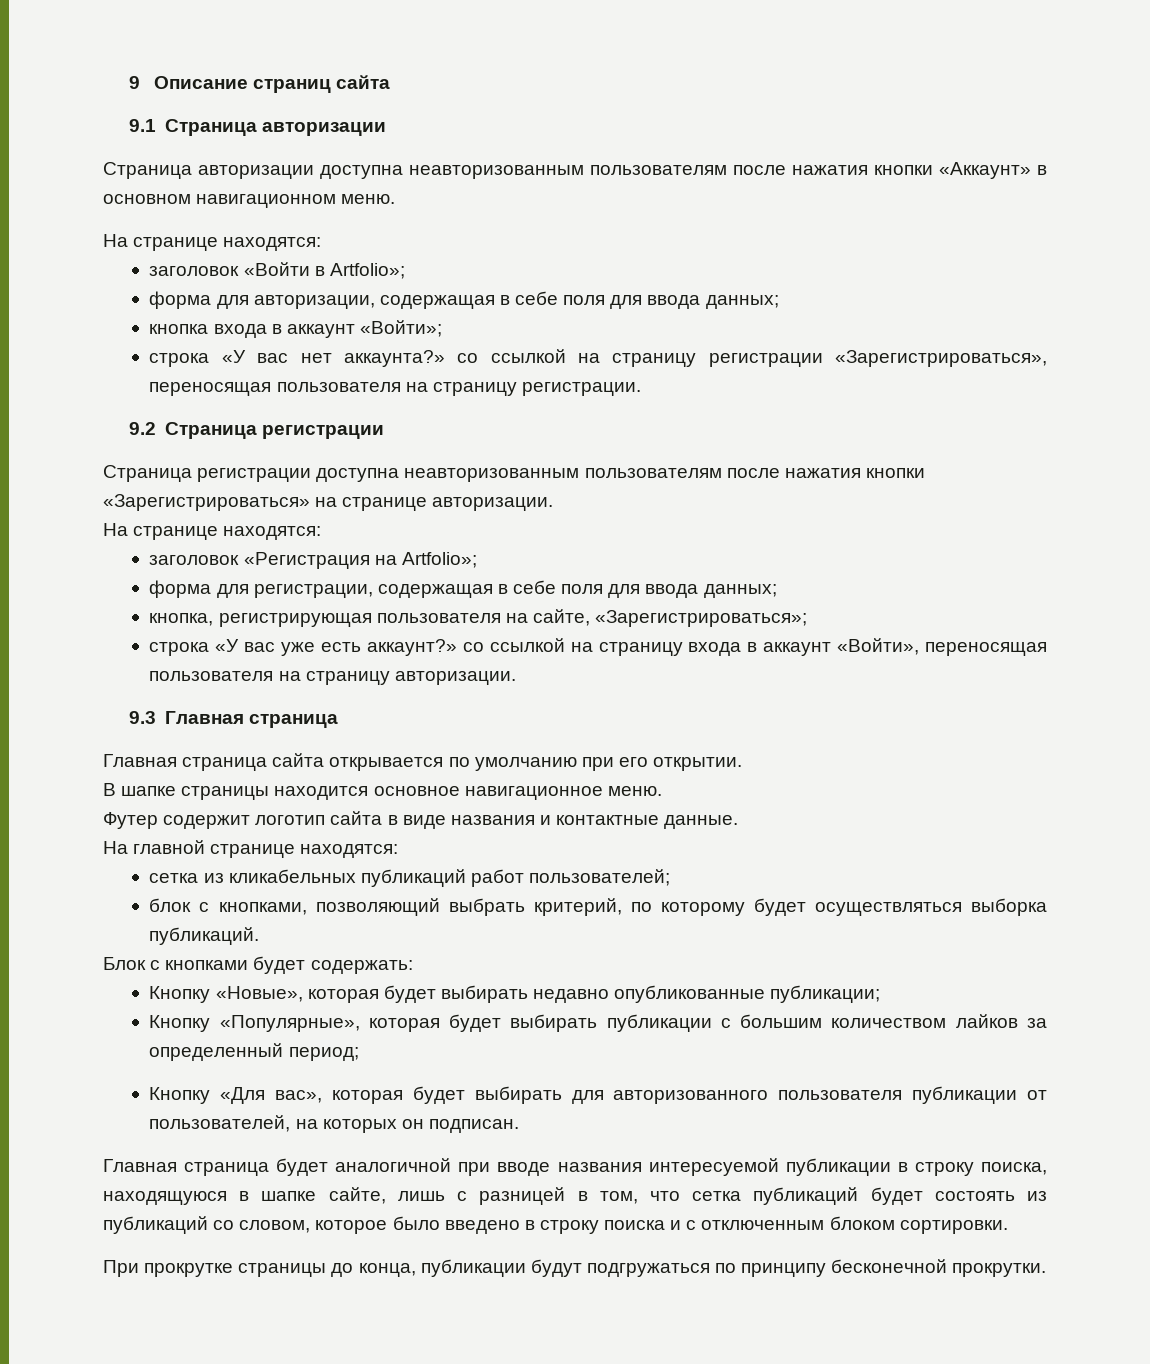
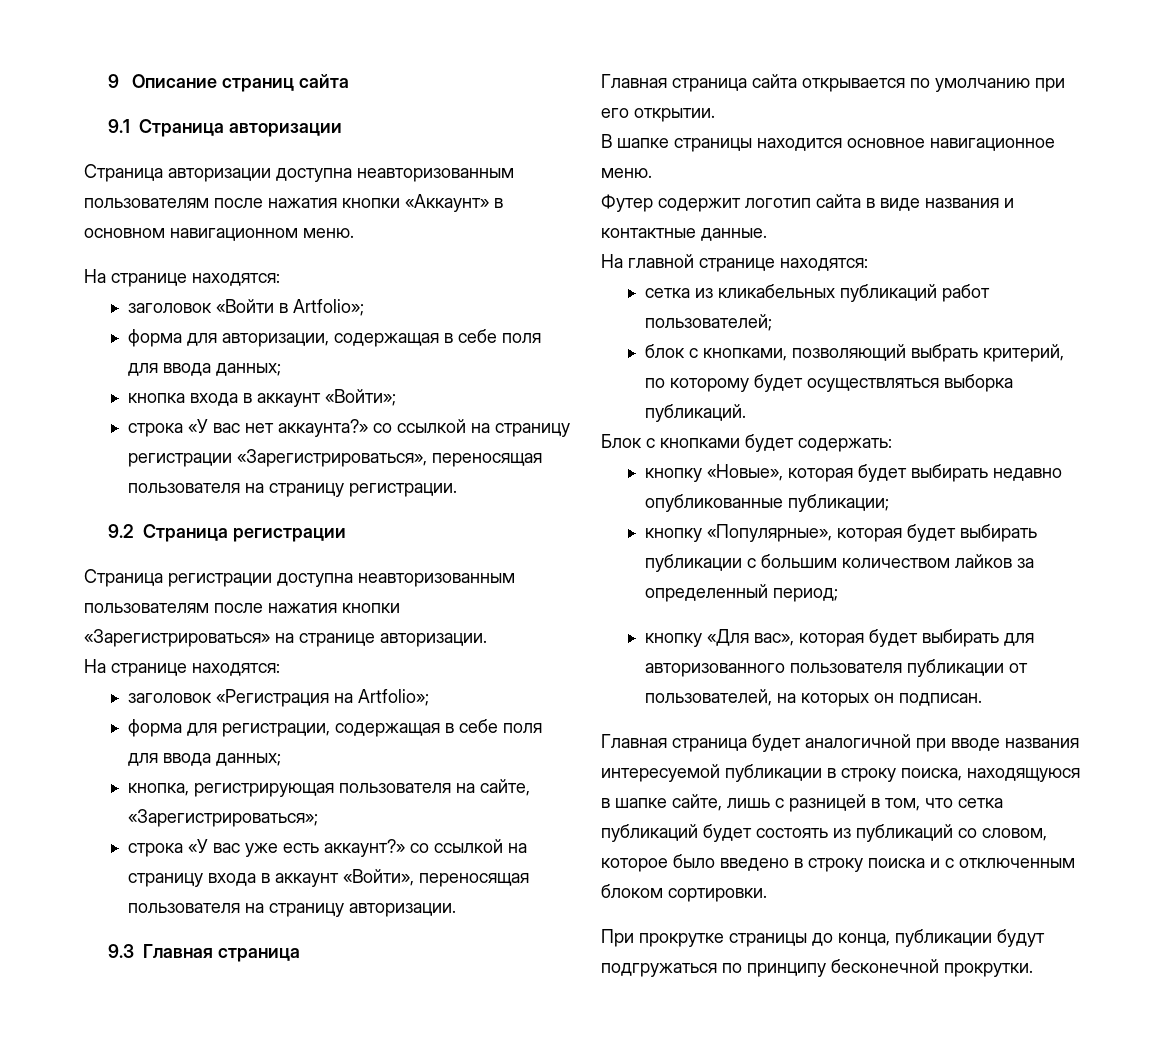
- Кнопку «Новые», которая будет выбирать недавно опубликованные публикации;
+ кнопку «Новые», которая будет выбирать недавно опубликованные публикации;
- Кнопку «Популярные», которая будет выбирать публикации с большим количеством лайков за определенный период;
+ кнопку «Популярные», которая будет выбирать публикации с большим количеством лайков за определенный период;
- Кнопку «Для вас», которая будет выбирать для авторизованного пользователя публикации от пользователей, на которых он подписан.
+ кнопку «Для вас», которая будет выбирать для авторизованного пользователя публикации от пользователей, на которых он подписан.

